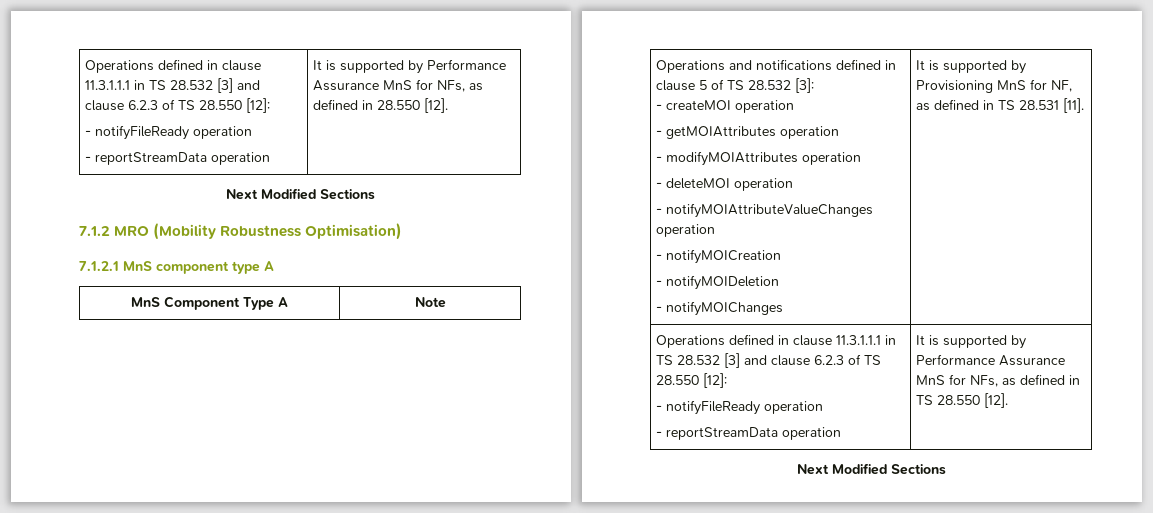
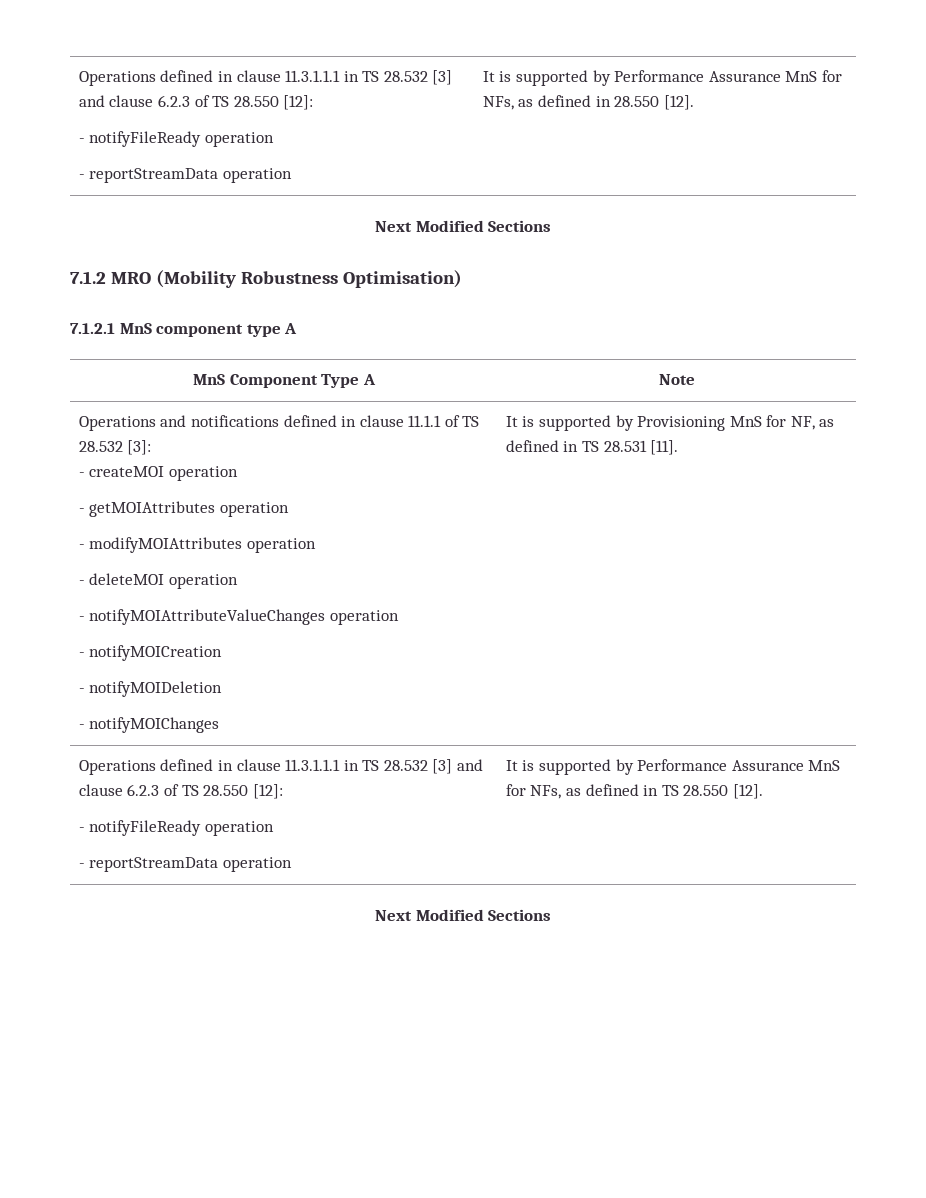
- Operations and notifications defined in clause 5 of TS 28.532 [3]:
+ Operations and notifications defined in clause 11.1.1 of TS 28.532 [3]:

